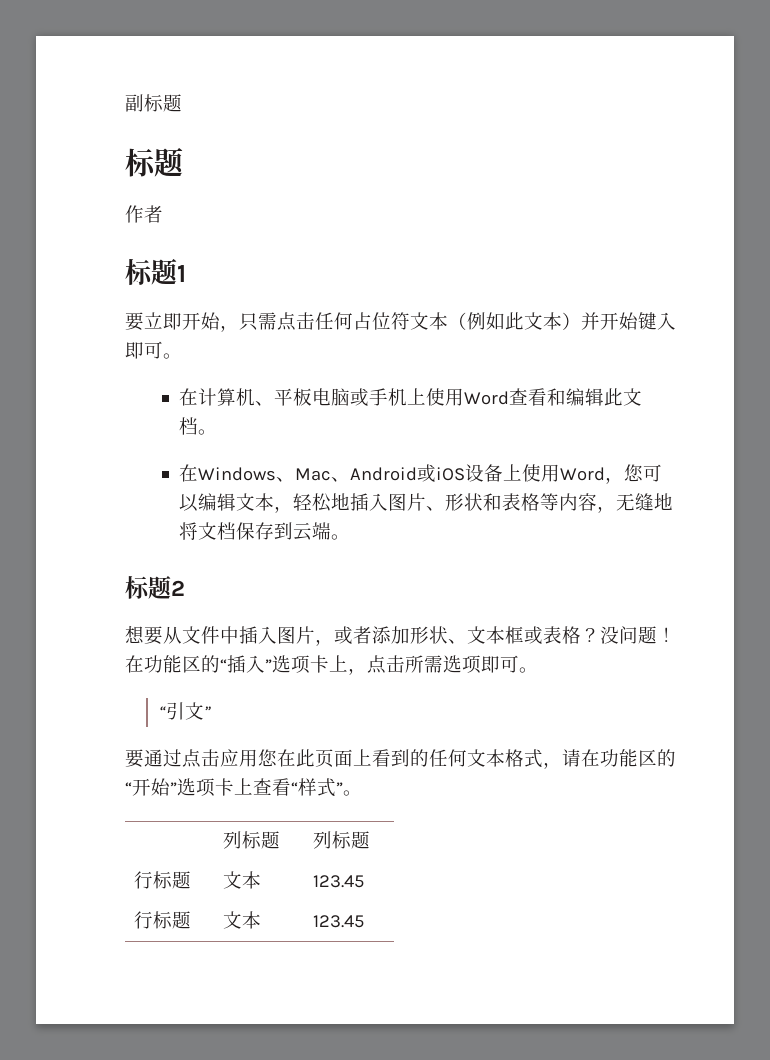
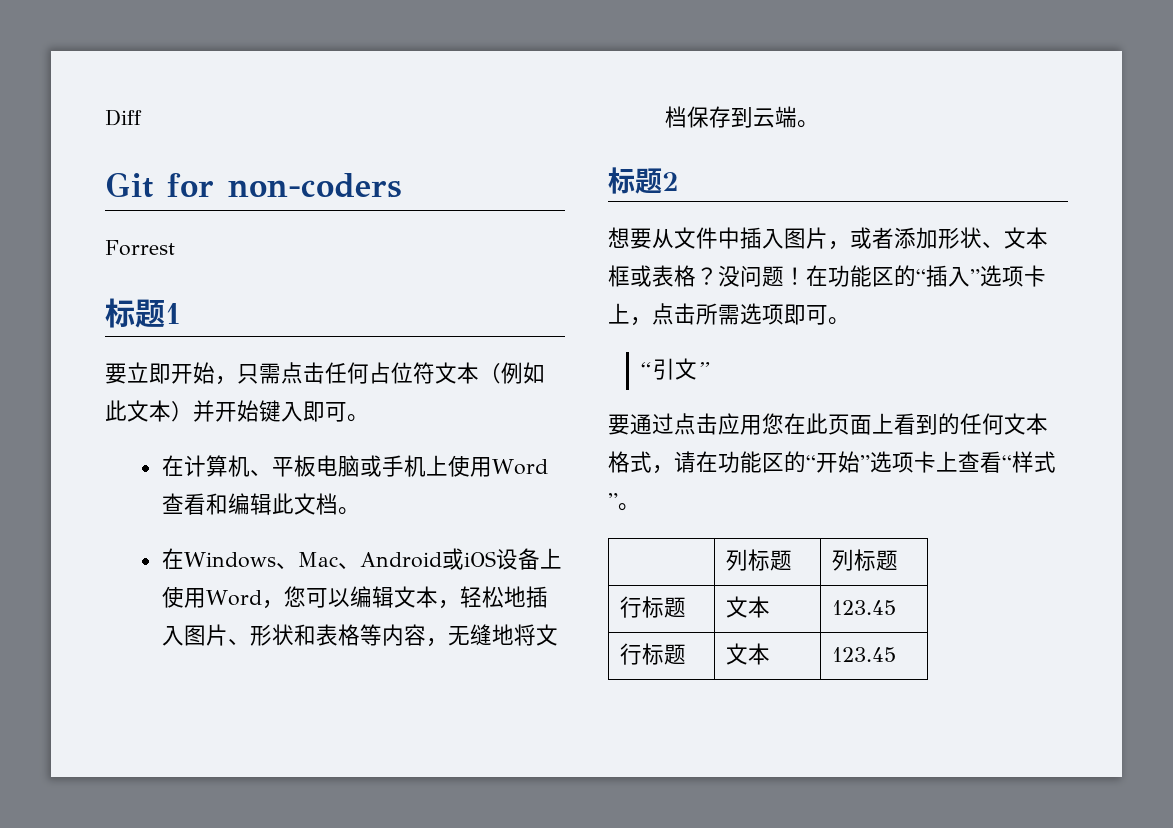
- 副标题
- 标题
- 作者
+ Diff
+ Git for non-coders
+ Forrest

